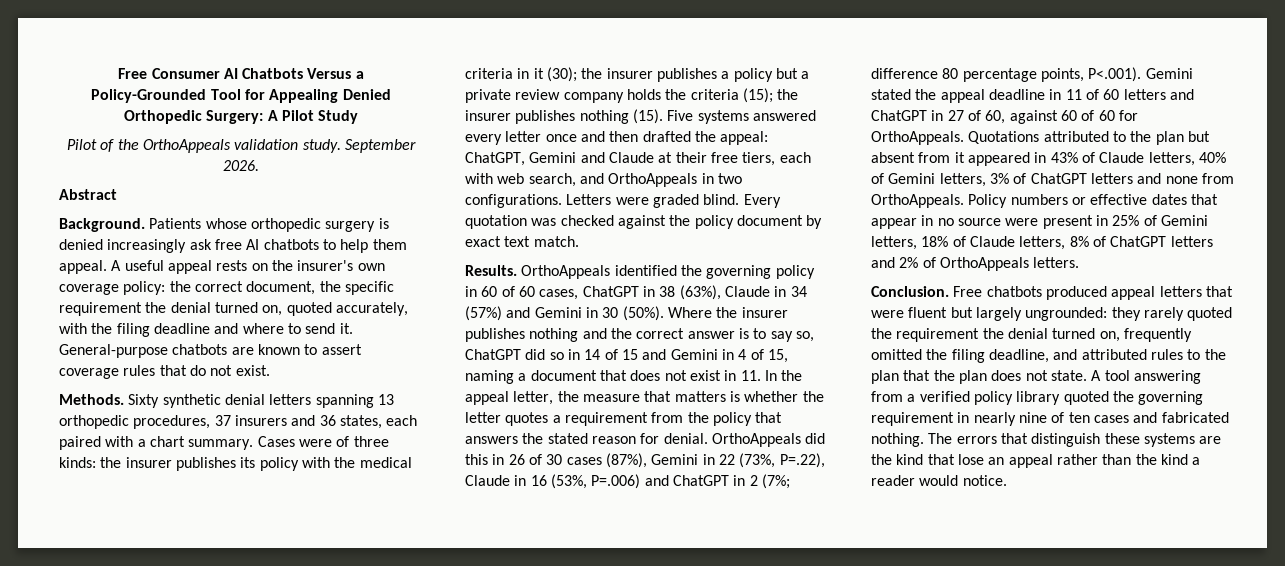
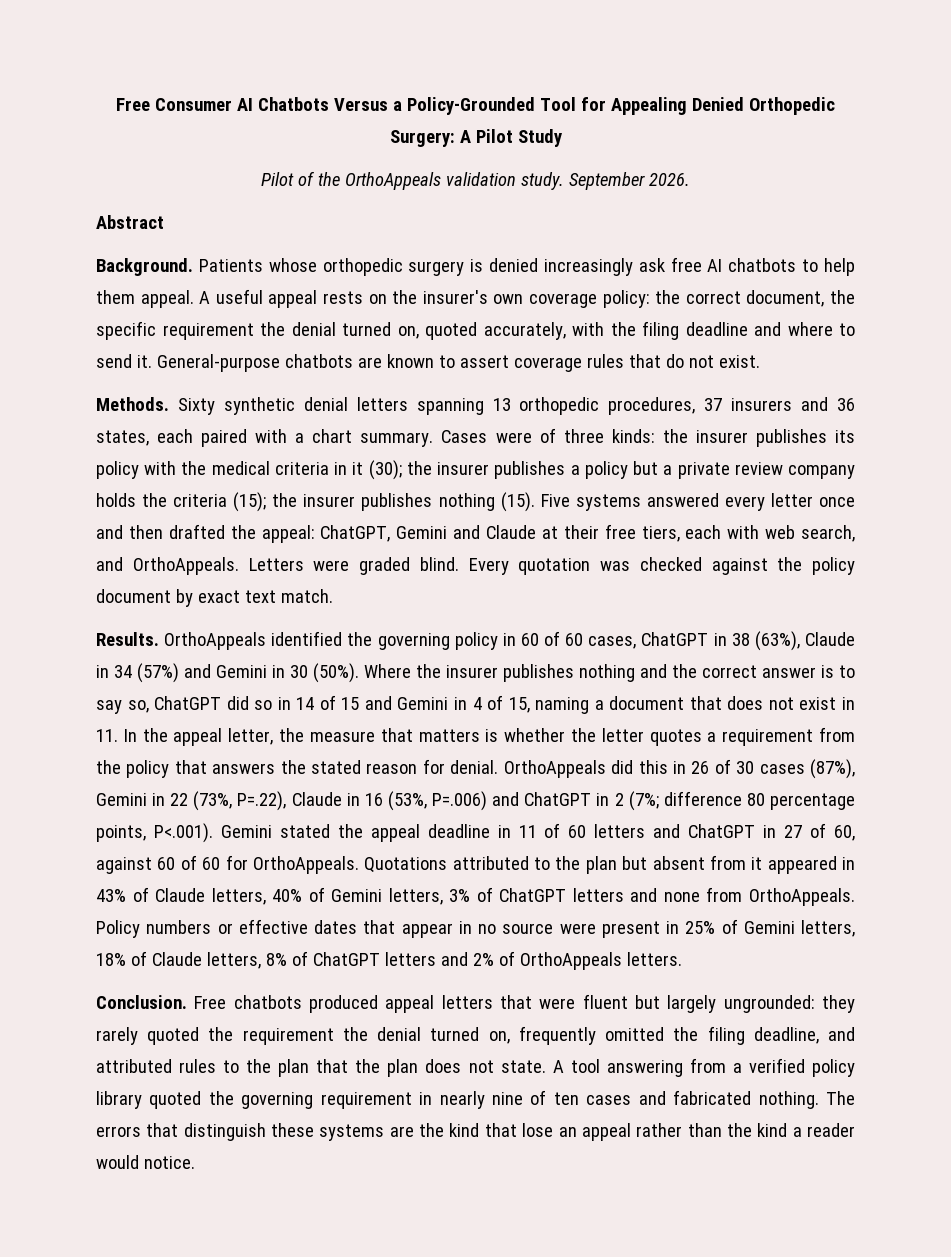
- Five systems answered every letter once and then drafted the appeal: ChatGPT, Gemini and Claude at their free tiers, each with web search, and OrthoAppeals in two configurations.
+ Five systems answered every letter once and then drafted the appeal: ChatGPT, Gemini and Claude at their free tiers, each with web search, and OrthoAppeals.

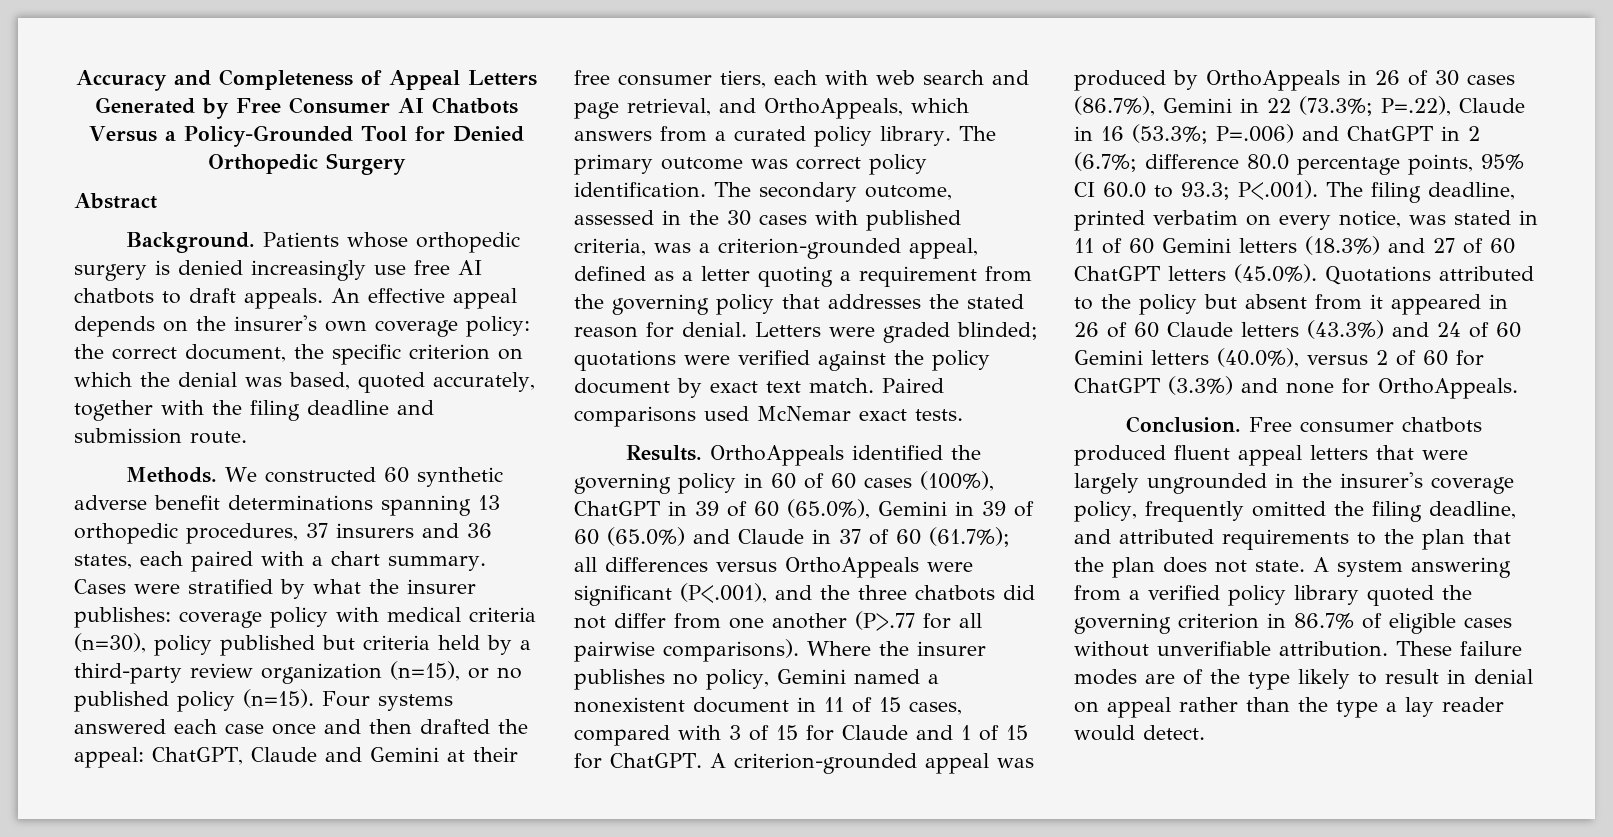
- Free Consumer AI Chatbots Versus a Policy-Grounded Tool for Appealing Denied Orthopedic Surgery: A Pilot Study
- Pilot of the OrthoAppeals validation study. September 2026.
+ Accuracy and Completeness of Appeal Letters Generated by Free Consumer AI Chatbots Versus a Policy-Grounded Tool for Denied Orthopedic Surgery
- Patients whose orthopedic surgery is denied increasingly ask free AI chatbots to help them appeal. A useful appeal rests on the insurer's own coverage policy: the correct document, the specific requirement the denial turned on, quoted accurately, with the filing deadline and where to send it. General-purpose chatbots are known to assert coverage rules that do not exist.
- Methods. Sixty synthetic denial letters spanning 13 orthopedic procedures, 37 insurers and 36 states, each paired with a chart summary.
+ Patients whose orthopedic surgery is denied increasingly use free AI chatbots to draft appeals. An effective appeal depends on the insurer's own coverage policy: the correct document, the specific criterion on which the denial was based, quoted accurately, together with the filing deadline and submission route.
+ Methods. We constructed 60 synthetic adverse benefit determinations spanning 13 orthopedic procedures, 37 insurers and 36 states, each paired with a chart summary.
- Cases were of three kinds: the insurer publishes its policy with the medical criteria in it (30); the insurer publishes a policy but a private review company holds the criteria (15); the insurer publishes nothing (15). Five systems answered every letter once and then drafted the appeal: ChatGPT, Gemini and Claude at their free tiers, each with web search, and OrthoAppeals. Letters were graded blind. Every quotation was checked against the policy document by exact text match.
+ Cases were stratified by what the insurer publishes: coverage policy with medical criteria (n=30), policy published but criteria held by a third-party review organization (n=15), or no published policy (n=15). Four systems answered each case once and then drafted the appeal: ChatGPT, Claude and Gemini at their free consumer tiers, each with web search and page retrieval, and OrthoAppeals, which answers from a curated policy library. The primary outcome was correct policy identification. The secondary outcome, assessed in the 30 cases with published criteria, was a criterion-grounded appeal, defined as a letter quoting a requirement from the governing policy that addresses the stated reason for denial. Letters were graded blinded; quotations were verified against the policy document by exact text match. Paired comparisons used McNemar exact tests.
- OrthoAppeals identified the governing policy in 60 of 60 cases, ChatGPT in 38 (63%), Claude in 34 (57%) and Gemini in 30 (50%). Where the insurer publishes nothing and the correct answer is to say so, ChatGPT did so in 14 of 15 and Gemini in 4 of 15, naming a document that does not exist in 11. In the appeal letter, the measure that matters is whether the letter quotes a requirement from the policy that answers the stated reason for denial. OrthoAppeals did this in 26 of 30 cases (87%), Gemini in 22 (73%, P=.22), Claude in 16 (53%, P=.006) and ChatGPT in 2 (7%; difference 80 percentage points, P<.001). Gemini stated the appeal deadline in 11 of 60 letters and ChatGPT in 27 of 60, against 60 of 60 for OrthoAppeals. Quotations attributed to the plan but absent from it appeared in 43% of Claude letters, 40% of Gemini letters, 3% of ChatGPT letters and none from OrthoAppeals. Policy numbers or effective dates that appear in no source were present in 25% of Gemini letters, 18% of Claude letters, 8% of ChatGPT letters and 2% of OrthoAppeals letters.
+ OrthoAppeals identified the governing policy in 60 of 60 cases (100%), ChatGPT in 39 of 60 (65.0%), Gemini in 39 of 60 (65.0%) and Claude in 37 of 60 (61.7%); all differences versus OrthoAppeals were significant (P<.001), and the three chatbots did not differ from one another (P>.77 for all pairwise comparisons). Where the insurer publishes no policy, Gemini named a nonexistent document in 11 of 15 cases, compared with 3 of 15 for Claude and 1 of 15 for ChatGPT. A criterion-grounded appeal was produced by OrthoAppeals in 26 of 30 cases (86.7%), Gemini in 22 (73.3%; P=.22), Claude in 16 (53.3%; P=.006) and ChatGPT in 2 (6.7%; difference 80.0 percentage points, 95% CI 60.0 to 93.3; P<.001). The filing deadline, printed verbatim on every notice, was stated in 11 of 60 Gemini letters (18.3%) and 27 of 60 ChatGPT letters (45.0%). Quotations attributed to the policy but absent from it appeared in 26 of 60 Claude letters (43.3%) and 24 of 60 Gemini letters (40.0%), versus 2 of 60 for ChatGPT (3.3%) and none for OrthoAppeals.
- Free chatbots produced appeal letters that were fluent but largely ungrounded: they rarely quoted the requirement the denial turned on, frequently omitted the filing deadline, and attributed rules to the plan that the plan does not state.
+ Free consumer chatbots produced fluent appeal letters that were largely ungrounded in the insurer's coverage policy, frequently omitted the filing deadline, and attributed requirements to the plan that the plan does not state.
- A tool answering from a verified policy library quoted the governing requirement in nearly nine of ten cases and fabricated nothing. The errors that distinguish these systems are the kind that lose an appeal rather than the kind a reader would notice.
+ A system answering from a verified policy library quoted the governing criterion in 86.7% of eligible cases without unverifiable attribution. These failure modes are of the type likely to result in denial on appeal rather than the type a lay reader would detect.

